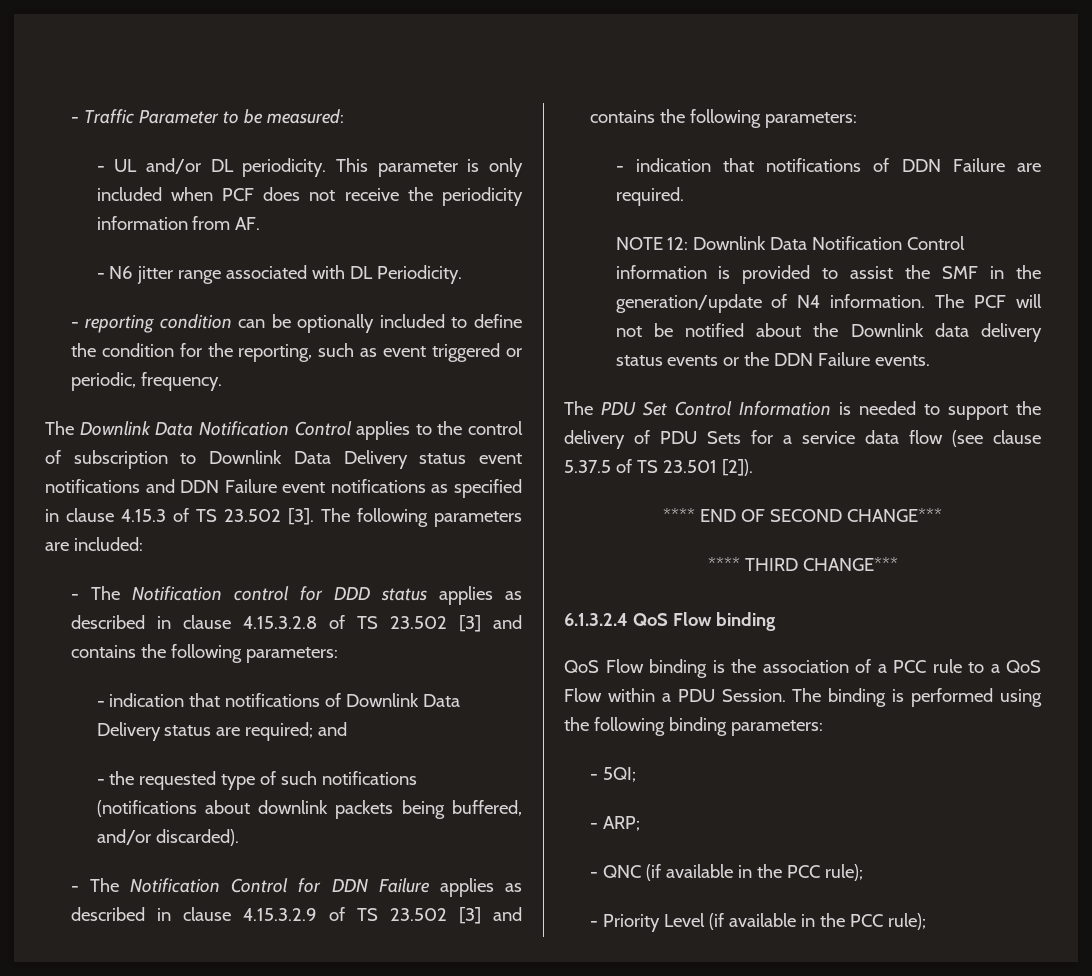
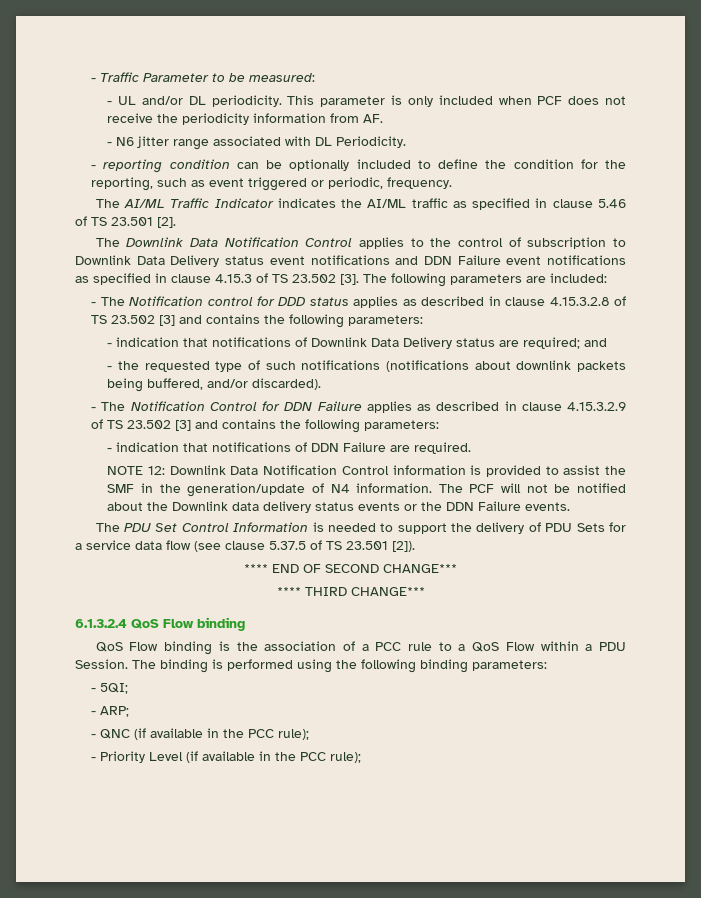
+ The AI/ML Traffic Indicator indicates the AI/ML traffic as specified in clause 5.46 of TS 23.501 [2].

